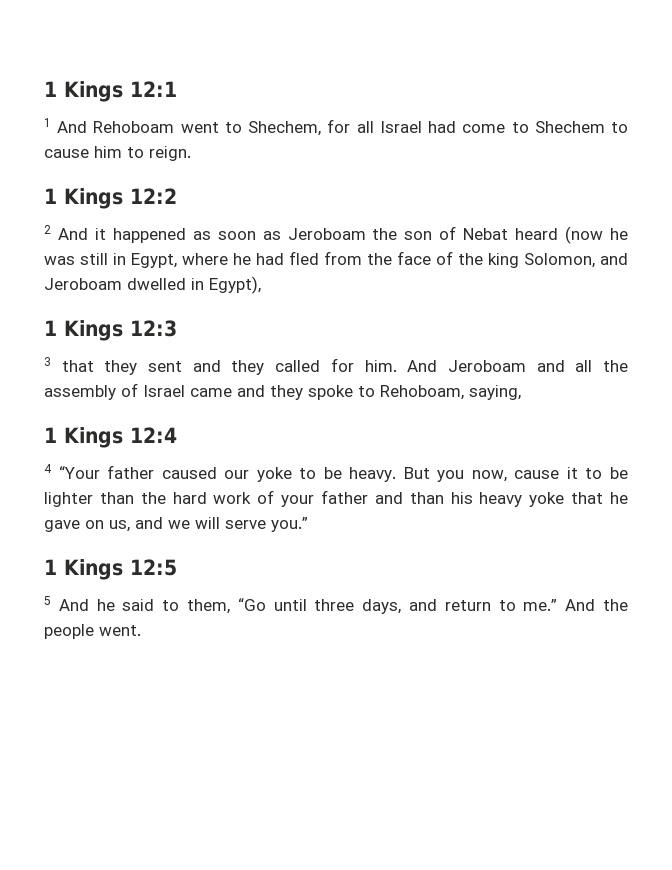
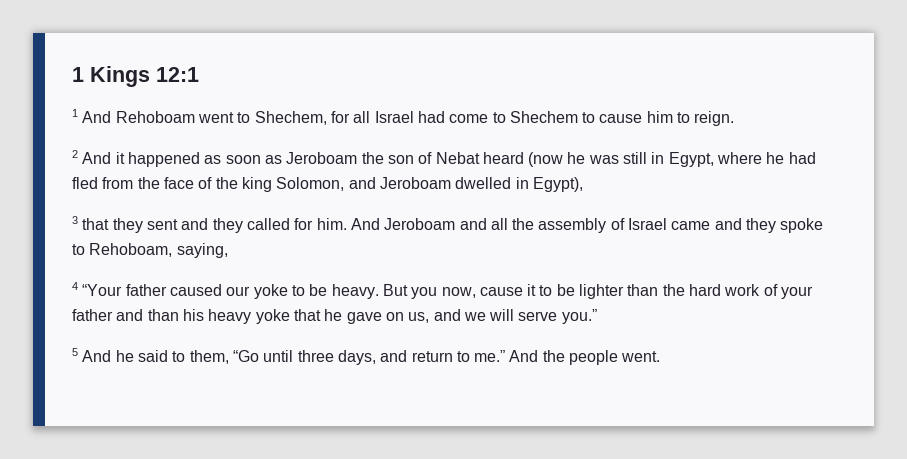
- 1 Kings 12:2
- 1 Kings 12:3
- 1 Kings 12:4
- 1 Kings 12:5

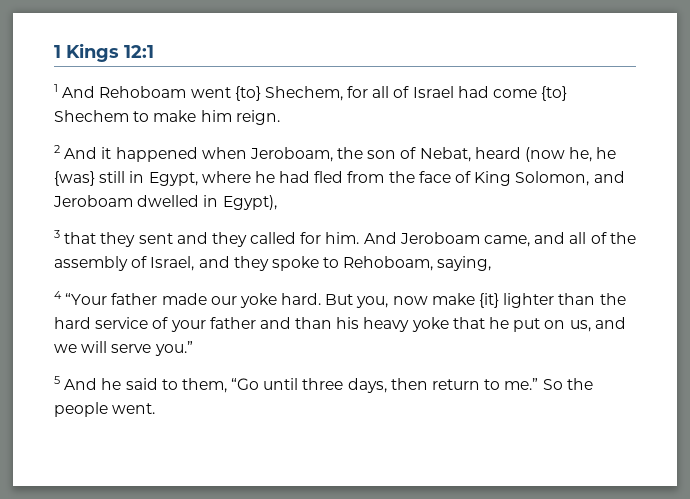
- 1 And Rehoboam went to Shechem, for all Israel had come to Shechem to cause him to reign.
+ 1 And Rehoboam went {to} Shechem, for all of Israel had come {to} Shechem to make him reign.
- 2 And it happened as soon as Jeroboam the son of Nebat heard (now he was still in Egypt, where he had fled from the face of the king Solomon, and Jeroboam dwelled in Egypt),
+ 2 And it happened when Jeroboam, the son of Nebat, heard (now he, he {was} still in Egypt, where he had fled from the face of King Solomon, and Jeroboam dwelled in Egypt),
- And Jeroboam and all the assembly of Israel came and they spoke to Rehoboam, saying,
+ And Jeroboam came, and all of the assembly of Israel, and they spoke to Rehoboam, saying,
- 4 “Your father caused our yoke to be heavy. But you now, cause it to be lighter than the hard work of your father and than his heavy yoke that he gave on us, and we will serve you.”
+ 4 “Your father made our yoke hard. But you, now make {it} lighter than the hard service of your father and than his heavy yoke that he put on us, and we will serve you.”
- 5 And he said to them, “Go until three days, and return to me.”
+ 5 And he said to them, “Go until three days, then return to me.”
- And the people went.
+ So the people went.

